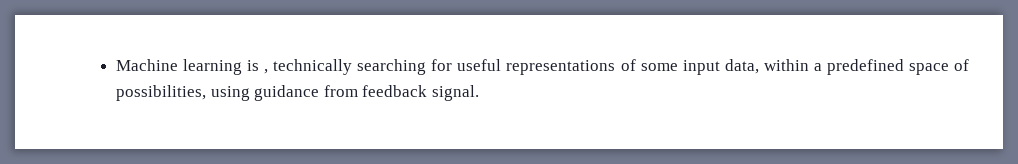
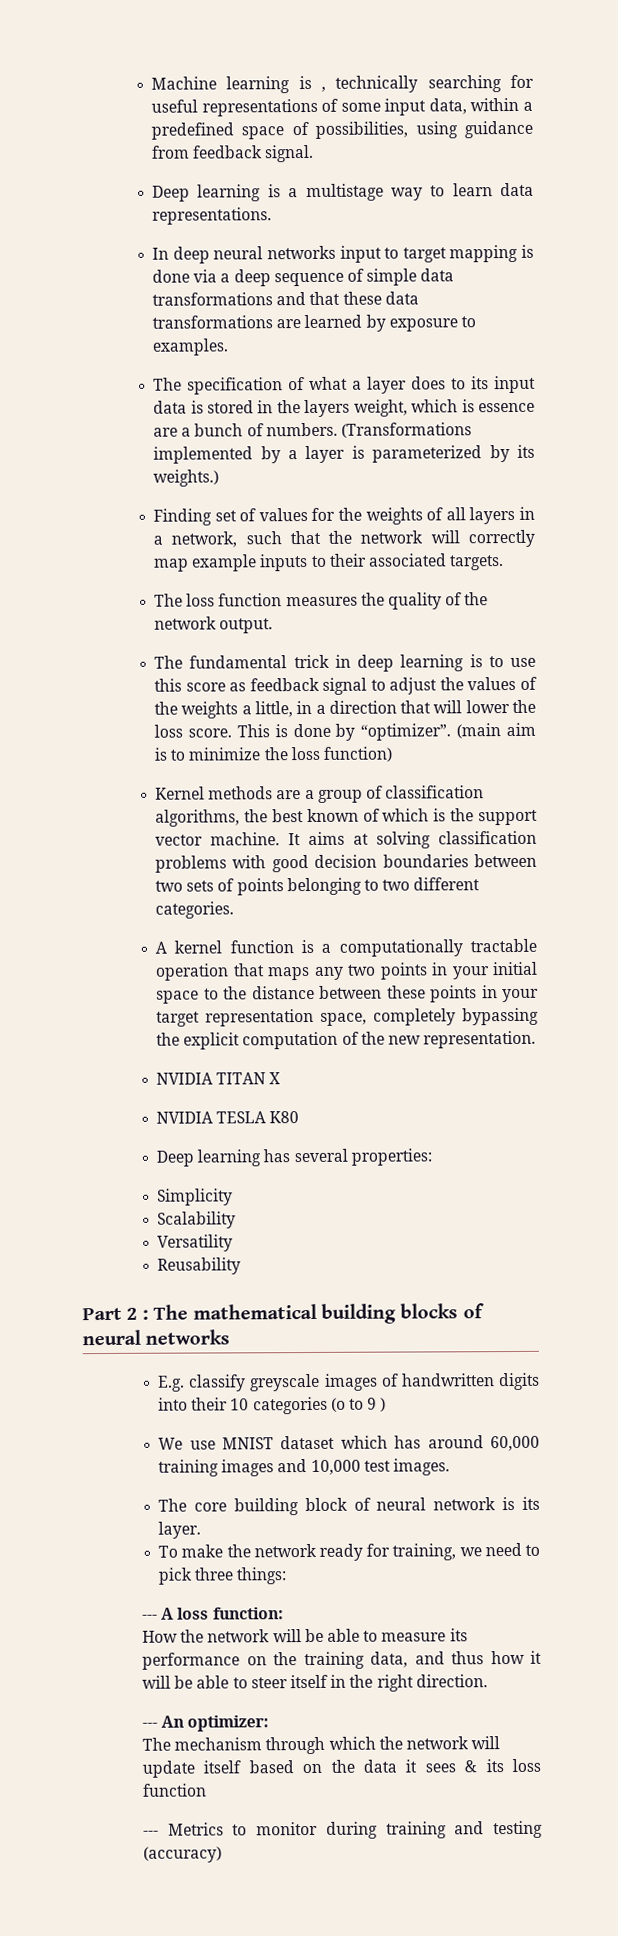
+ Deep learning is a multistage way to learn data representations.
+ In deep neural networks input to target mapping is done via a deep sequence of simple data transformations and that these data transformations are learned by exposure to examples.
+ The specification of what a layer does to its input data is stored in the layers weight, which is essence are a bunch of numbers. (Transformations implemented by a layer is parameterized by its weights.)
+ Finding set of values for the weights of all layers in a network, such that the network will correctly map example inputs to their associated targets.
+ The loss function measures the quality of the network output.
+ The fundamental trick in deep learning is to use this score as feedback signal to adjust the values of the weights a little, in a direction that will lower the loss score. This is done by “optimizer”. (main aim is to minimize the loss function)
+ Kernel methods are a group of classification algorithms, the best known of which is the support vector machine. It aims at solving classification problems with good decision boundaries between two sets of points belonging to two different categories.
+ A kernel function is a computationally tractable operation that maps any two points in your initial space to the distance between these points in your target representation space, completely bypassing the explicit computation of the new representation.
+ NVIDIA TITAN X
+ NVIDIA TESLA K80
+ Deep learning has several properties:
+ Simplicity
+ Scalability
+ Versatility
+ Reusability
+ Part 2 : The mathematical building blocks of neural networks
+ E.g. classify greyscale images of handwritten digits into their 10 categories (o to 9 )
+ We use MNIST dataset which has around 60,000 training images and 10,000 test images.
+ The core building block of neural network is its layer.
+ To make the network ready for training, we need to pick three things:
+ --- A loss function:
+ How the network will be able to measure its performance on the training data, and thus how it will be able to steer itself in the right direction.
+ --- An optimizer:
+ The mechanism through which the network will update itself based on the data it sees & its loss function
+ --- Metrics to monitor during training and testing (accuracy)

